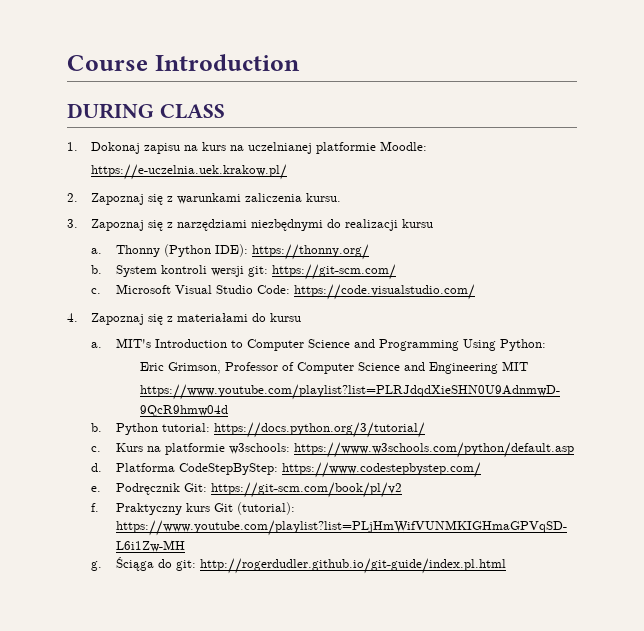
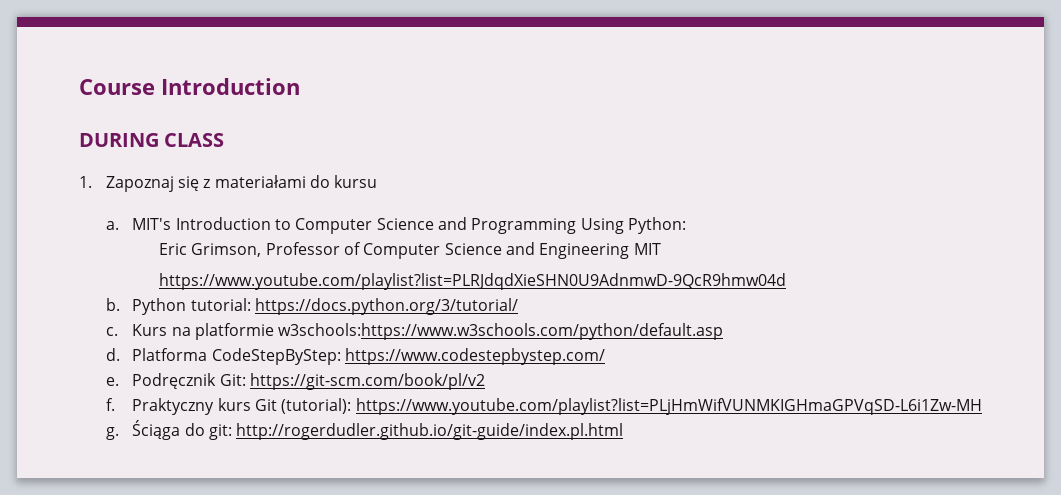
- 1. Dokonaj zapisu na kurs na uczelnianej platformie Moodle:
- https://e-uczelnia.uek.krakow.pl/
- 2. Zapoznaj się z warunkami zaliczenia kursu.
- 3. Zapoznaj się z narzędziami niezbędnymi do realizacji kursu
- a. Thonny (Python IDE): https://thonny.org/
- b. System kontroli wersji git: https://git-scm.com/
- c. Microsoft Visual Studio Code: https://code.visualstudio.com/
- 4. Zapoznaj się z materiałami do kursu
+ 1. Zapoznaj się z materiałami do kursu
- Kurs na platformie w3schools: https://www.w3schools.com/python/default.asp
+ Kurs na platformie w3schools:https://www.w3schools.com/python/default.asp

